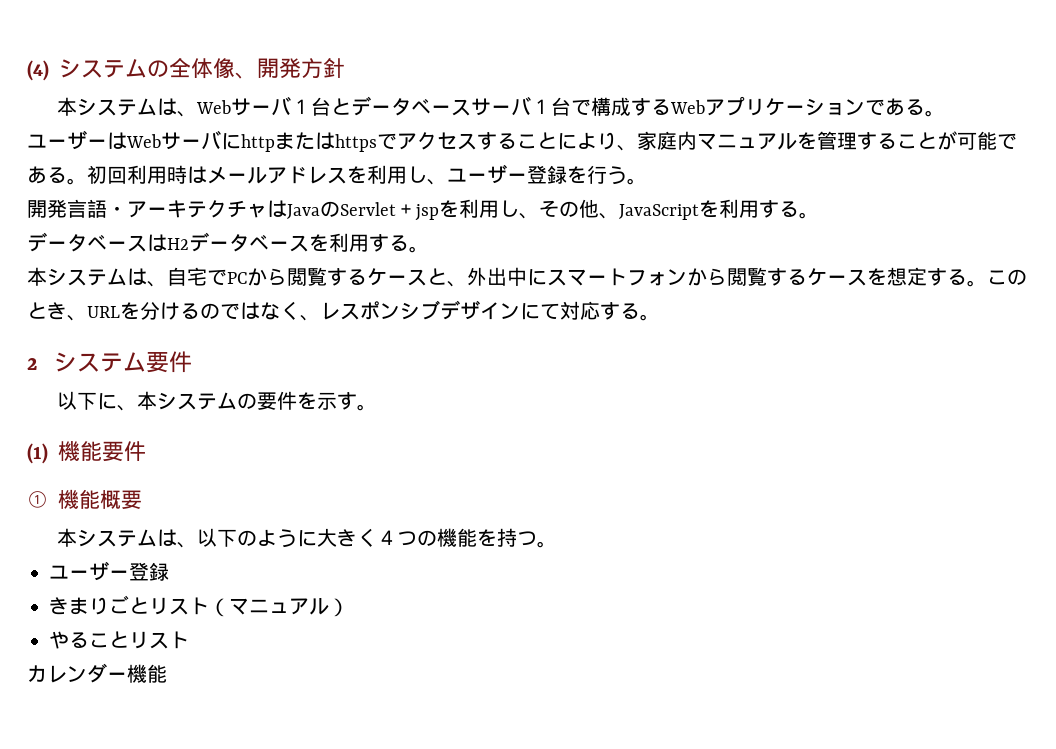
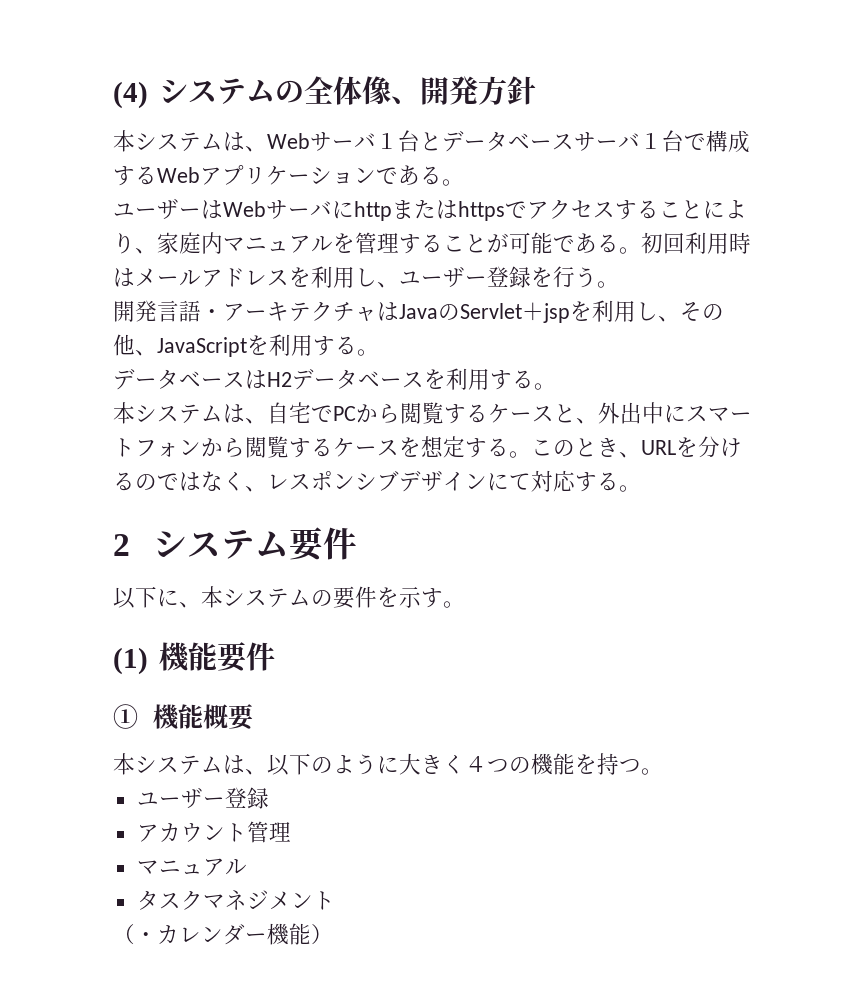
- きまりごとリスト（マニュアル）
- やることリスト
+ アカウント管理
+ マニュアル
+ タスクマネジメント
- カレンダー機能
+ （・カレンダー機能）

